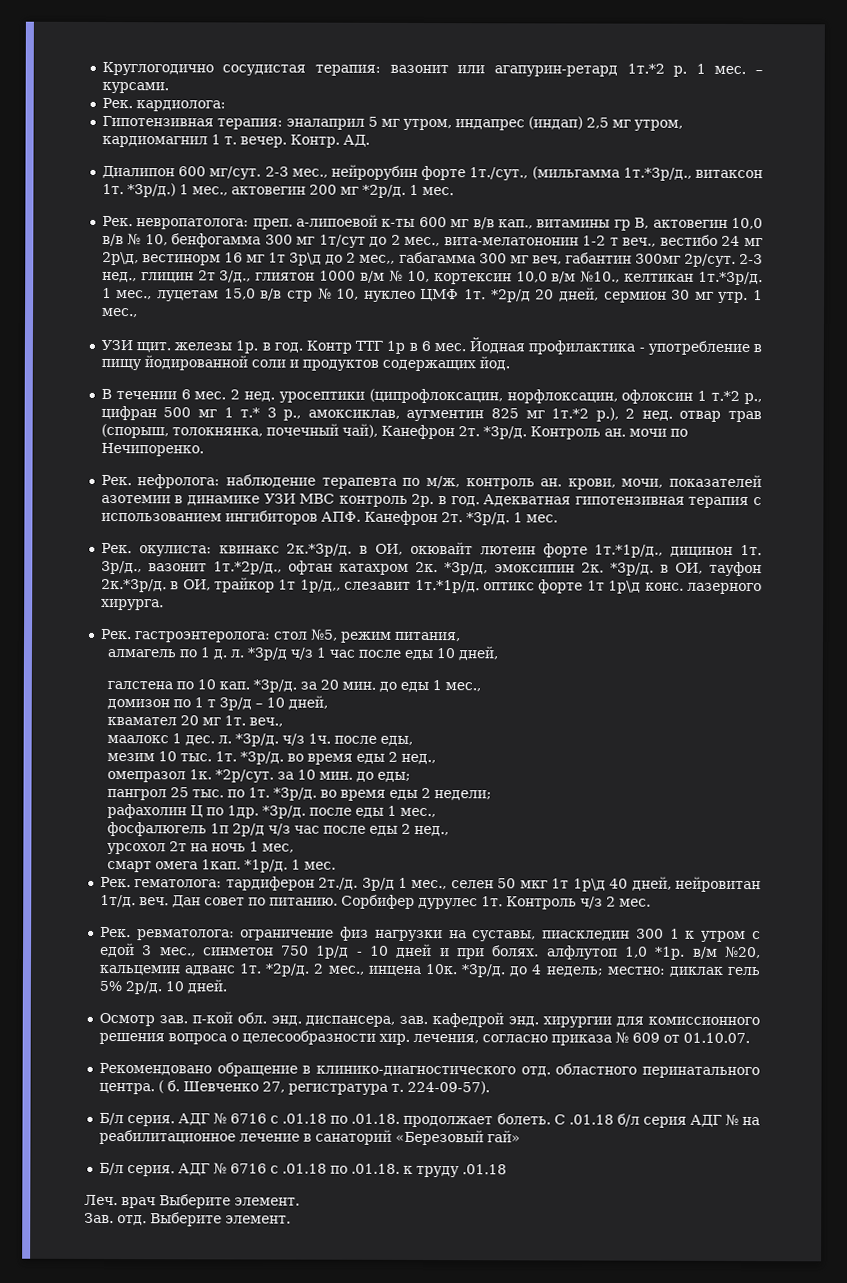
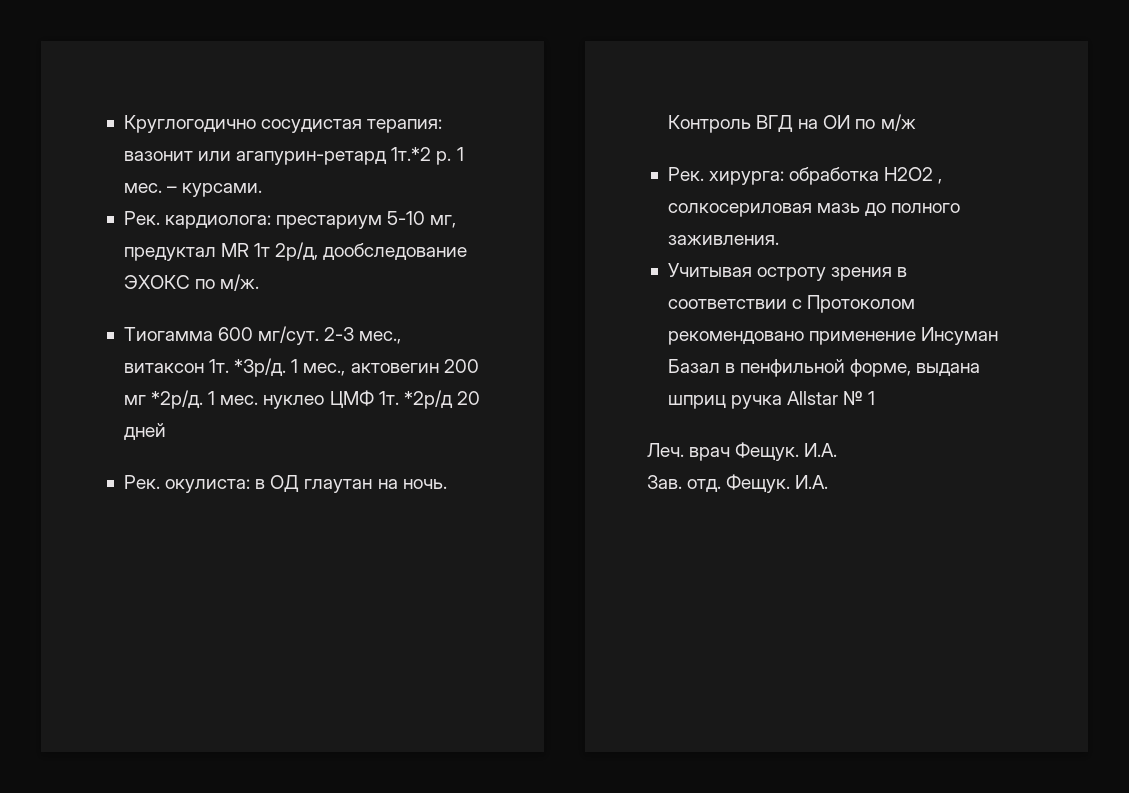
- Рек. кардиолога:
- Гипотензивная терапия: эналаприл 5 мг утром, индапрес (индап) 2,5 мг утром, кардиомагнил 1 т. вечер. Контр. АД.
- Диалипон 600 мг/сут. 2-3 мес., нейрорубин форте 1т./сут., (мильгамма 1т.*3р/д., витаксон 1т.
+ Рек. кардиолога: престариум 5-10 мг, предуктал MR 1т 2р/д, дообследование ЭХОКС по м/ж.
+ Тиогамма 600 мг/сут. 2-3 мес., витаксон 1т.
- *3р/д.)
+ *3р/д.
- 1 мес., актовегин 200 мг *2р/д. 1 мес.
- Рек. невропатолога: преп. а-липоевой к-ты 600 мг в/в кап., витамины гр В, актовегин 10,0 в/в № 10, бенфогамма 300 мг 1т/сут до 2 мес., вита-мелатононин 1-2 т веч., вестибо 24 мг 2р\д, вестинорм 16 мг 1т 3р\д до 2 мес,, габагамма 300 мг веч, габантин 300мг 2р/сут. 2-3 нед., глицин 2т 3/д., глиятон 1000 в/м № 10, кортексин 10,0 в/м №10., келтикан 1т.*3р/д. 1 мес., луцетам 15,0 в/в стр № 10, нуклео ЦМФ 1т.
+ 1 мес., актовегин 200 мг *2р/д. 1 мес. нуклео ЦМФ 1т.
- *2р/д 20 дней, сермион 30 мг утр. 1 мес.,
- УЗИ щит. железы 1р. в год. Контр ТТГ 1р в 6 мес. Йодная профилактика - употребление в пищу йодированной соли и продуктов содержащих йод.
- В течении 6 мес. 2 нед. уросептики (ципрофлоксацин, норфлоксацин, офлоксин 1 т.*2 р., цифран 500 мг 1 т.* 3 р., амоксиклав, аугментин 825 мг 1т.*2 р.), 2 нед. отвар трав (спорыш, толокнянка, почечный чай), Канефрон 2т. *3р/д. Контроль ан. мочи по Нечипоренко.
- Рек. нефролога: наблюдение терапевта по м/ж, контроль ан. крови, мочи, показателей азотемии в динамике УЗИ МВС контроль 2р. в год. Адекватная гипотензивная терапия с использованием ингибиторов АПФ. Канефрон 2т. *3р/д. 1 мес.
- Рек. окулиста: квинакс 2к.*3р/д. в ОИ, окювайт лютеин форте 1т.*1р/д., дицинон 1т. 3р/д., вазонит 1т.*2р/д., офтан катахром 2к. *3р/д, эмоксипин 2к. *3р/д. в ОИ, тауфон 2к.*3р/д. в ОИ, трайкор 1т 1р/д,, слезавит 1т.*1р/д. оптикс форте 1т 1р\д конс. лазерного хирурга.
- Рек. гастроэнтеролога: стол №5, режим питания,
- алмагель по 1 д. л. *3р/д ч/з 1 час после еды 10 дней,
- галстена по 10 кап. *3р/д. за 20 мин. до еды 1 мес.,
- домизон по 1 т 3р/д – 10 дней,
- квамател 20 мг 1т. веч.,
- маалокс 1 дес. л. *3р/д. ч/з 1ч. после еды,
- мезим 10 тыс. 1т. *3р/д. во время еды 2 нед.,
- омепразол 1к. *2р/сут. за 10 мин. до еды;
- пангрол 25 тыс. по 1т. *3р/д. во время еды 2 недели;
- рафахолин Ц по 1др. *3р/д. после еды 1 мес.,
- фосфалюгель 1п 2р/д ч/з час после еды 2 нед.,
- урсохол 2т на ночь 1 мес,
- смарт омега 1кап. *1р/д. 1 мес.
- Рек. гематолога: тардиферон 2т./д. 3р/д 1 мес., селен 50 мкг 1т 1р\д 40 дней, нейровитан 1т/д. веч. Дан совет по питанию. Сорбифер дурулес 1т. Контроль ч/з 2 мес.
- Рек. ревматолога: ограничение физ нагрузки на суставы, пиаскледин 300 1 к утром с едой 3 мес., синметон 750 1р/д - 10 дней и при болях. алфлутоп 1,0 *1р. в/м №20, кальцемин адванс 1т. *2р/д. 2 мес., инцена 10к. *3р/д. до 4 недель; местно: диклак гель 5% 2р/д. 10 дней.
- Осмотр зав. п-кой обл. энд. диспансера, зав. кафедрой энд. хирургии для комиссионного решения вопроса о целесообразности хир. лечения, согласно приказа № 609 от 01.10.07.
- Рекомендовано обращение в клинико-диагностического отд. областного перинатального центра. ( б. Шевченко 27, регистратура т. 224-09-57).
- Б/л серия. АДГ № 6716 с .01.18 по .01.18. продолжает болеть. С .01.18 б/л серия АДГ № на реабилитационное лечение в санаторий «Березовый гай»
- Б/л серия. АДГ № 6716 с .01.18 по .01.18. к труду .01.18
+ *2р/д 20 дней
+ Рек. окулиста: в ОД глаутан на ночь. Контроль ВГД на ОИ по м/ж
+ Рек. хирурга: обработка Н2О2 , солкосериловая мазь до полного заживления.
+ Учитывая остроту зрения в соответствии с Протоколом рекомендовано применение Инсуман Базал в пенфильной форме, выдана шприц ручка Allstar № 1
- Леч. врач Выберите элемент.
+ Леч. врач Фещук. И.А.
- Зав. отд. Выберите элемент.
+ Зав. отд. Фещук. И.А.

